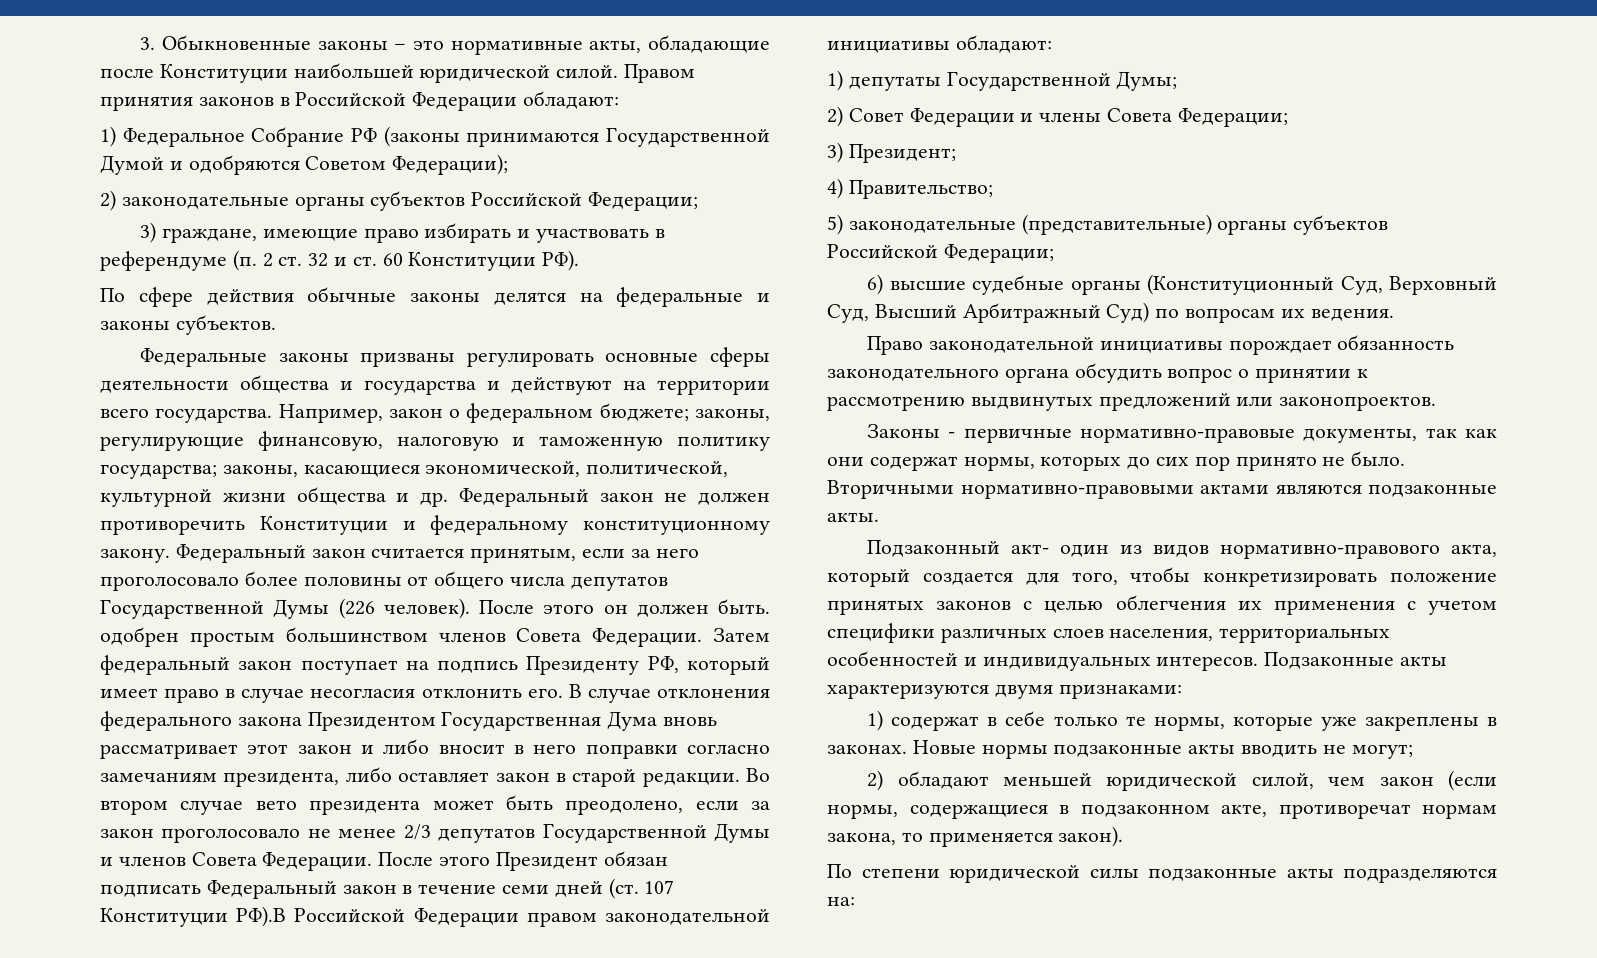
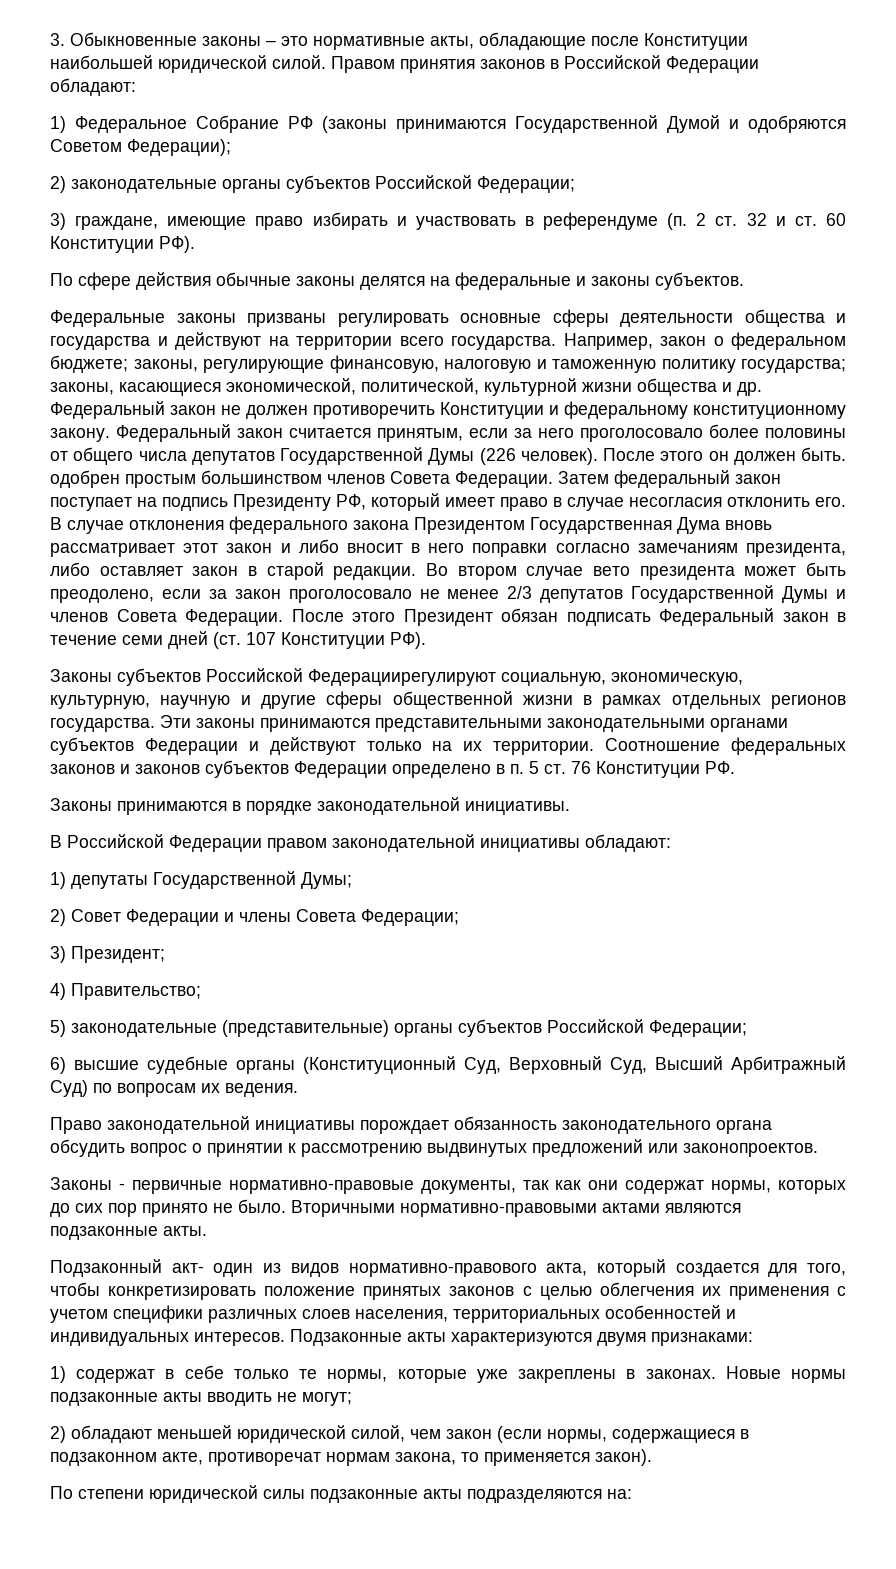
- После этого Президент обязан подписать Федеральный закон в течение семи дней (ст. 107 Конституции РФ).В Российской Федерации правом законодательной инициативы обладают:
+ После этого Президент обязан подписать Федеральный закон в течение семи дней (ст. 107 Конституции РФ).
+ Законы субъектов Российской Федерациирегулируют социальную, экономическую, культурную, научную и другие сферы общественной жизни в рамках отдельных регионов государства. Эти законы принимаются представительными законодательными органами субъектов Федерации и действуют только на их территории. Соотношение федеральных законов и законов субъектов Федерации определено в п. 5 ст. 76 Конституции РФ.
+ Законы принимаются в порядке законодательной инициативы.
+ В Российской Федерации правом законодательной инициативы обладают:

